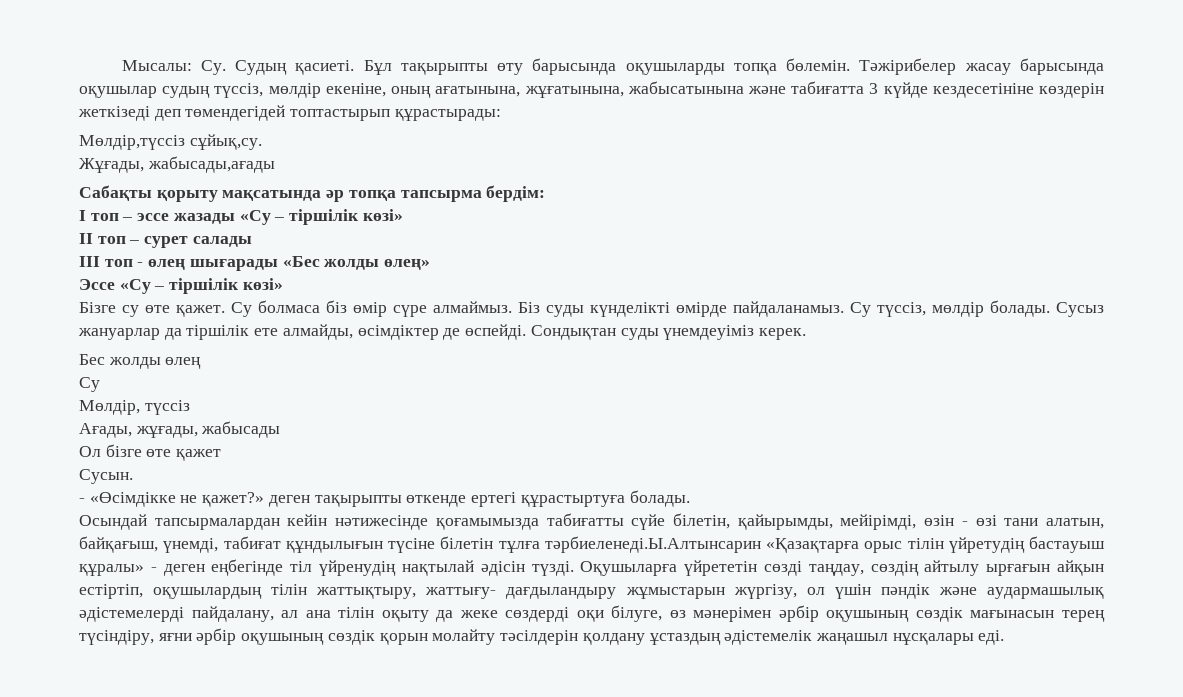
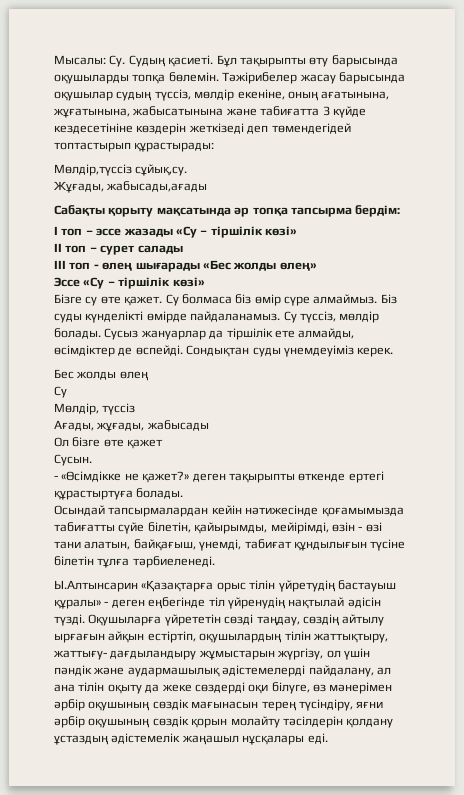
- Осындай тапсырмалардан кейін нәтижесінде қоғамымызда табиғатты сүйе білетін, қайырымды, мейірімді, өзін - өзі тани алатын, байқағыш, үнемді, табиғат құндылығын түсіне білетін тұлға тәрбиеленеді.Ы.Алтынсарин «Қазақтарға орыс тілін үйретудің бастауыш құралы» - деген еңбегінде тіл үйренудің нақтылай әдісін түзді.
+ Осындай тапсырмалардан кейін нәтижесінде қоғамымызда табиғатты сүйе білетін, қайырымды, мейірімді, өзін - өзі тани алатын, байқағыш, үнемді, табиғат құндылығын түсіне білетін тұлға тәрбиеленеді.
+ Ы.Алтынсарин «Қазақтарға орыс тілін үйретудің бастауыш құралы» - деген еңбегінде тіл үйренудің нақтылай әдісін түзді.

